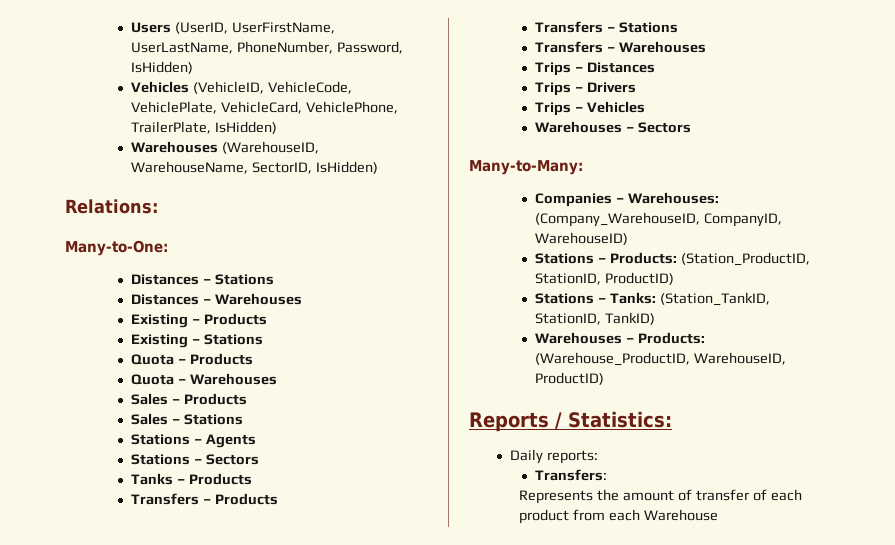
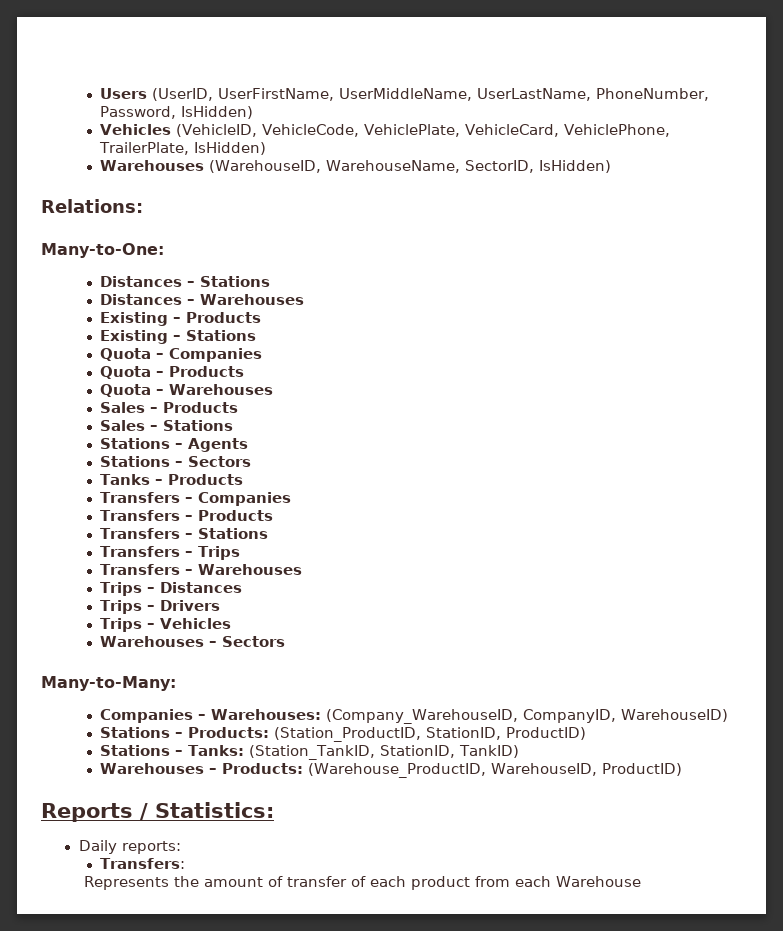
- Users (UserID, UserFirstName, UserLastName, PhoneNumber, Password, IsHidden)
+ Users (UserID, UserFirstName, UserMiddleName, UserLastName, PhoneNumber, Password, IsHidden)
+ Quota – Companies
+ Transfers – Companies
+ Transfers – Trips

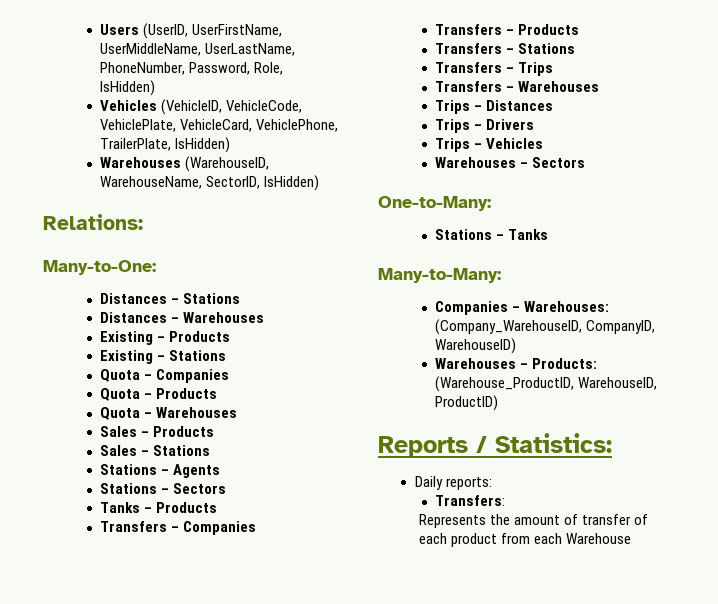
- Users (UserID, UserFirstName, UserMiddleName, UserLastName, PhoneNumber, Password, IsHidden)
+ Users (UserID, UserFirstName, UserMiddleName, UserLastName, PhoneNumber, Password, Role, IsHidden)
+ One-to-Many:
+ Stations – Tanks
- Stations – Products: (Station_ProductID, StationID, ProductID)
- Stations – Tanks: (Station_TankID, StationID, TankID)

